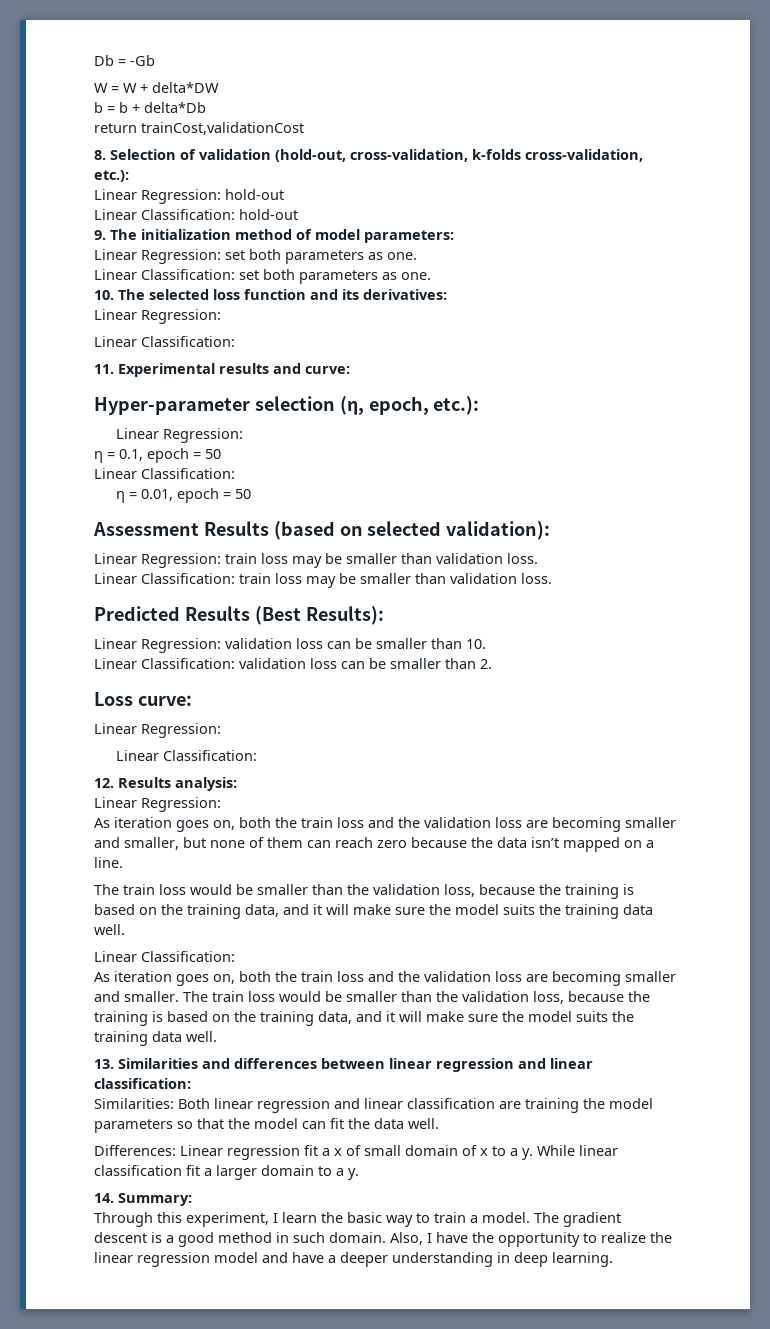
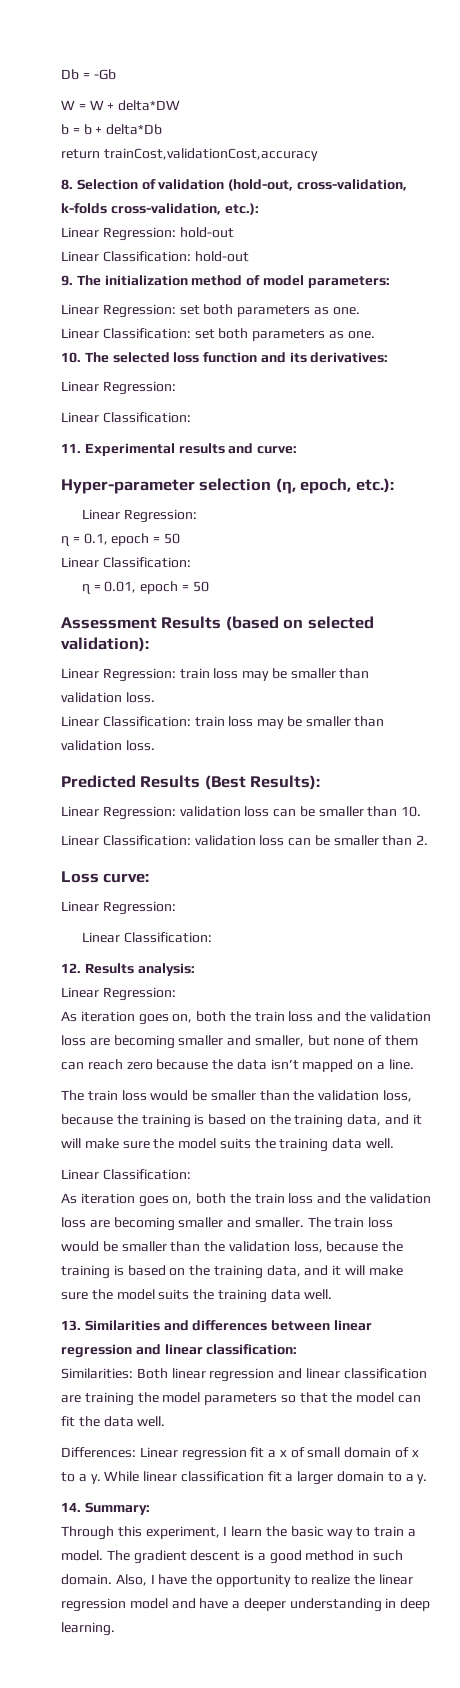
- return trainCost,validationCost
+ return trainCost,validationCost,accuracy

